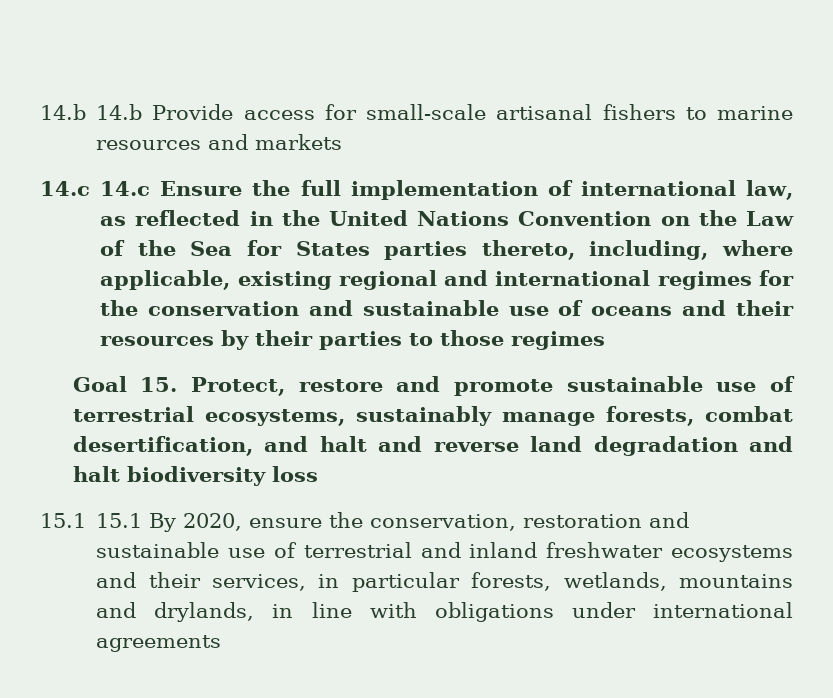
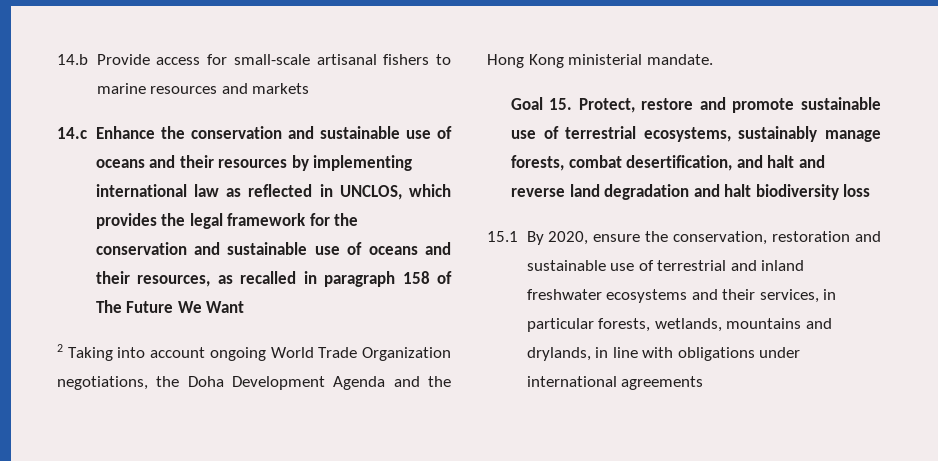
- 14.b 14.b Provide access for small-scale artisanal fishers to marine resources and markets
+ 14.b Provide access for small-scale artisanal fishers to marine resources and markets
- 14.c 14.c Ensure the full implementation of international law, as reflected in the United Nations Convention on the Law of the Sea for States parties thereto, including, where applicable, existing regional and international regimes for the conservation and sustainable use of oceans and their resources by their parties to those regimes
+ 14.c Enhance the conservation and sustainable use of oceans and their resources by implementing international law as reflected in UNCLOS, which provides the legal framework for the conservation and sustainable use of oceans and their resources, as recalled in paragraph 158 of The Future We Want
+ 2 Taking into account ongoing World Trade Organization negotiations, the Doha Development Agenda and the Hong Kong ministerial mandate.
- 15.1 15.1 By 2020, ensure the conservation, restoration and sustainable use of terrestrial and inland freshwater ecosystems and their services, in particular forests, wetlands, mountains and drylands, in line with obligations under international agreements
+ 15.1 By 2020, ensure the conservation, restoration and sustainable use of terrestrial and inland freshwater ecosystems and their services, in particular forests, wetlands, mountains and drylands, in line with obligations under international agreements

